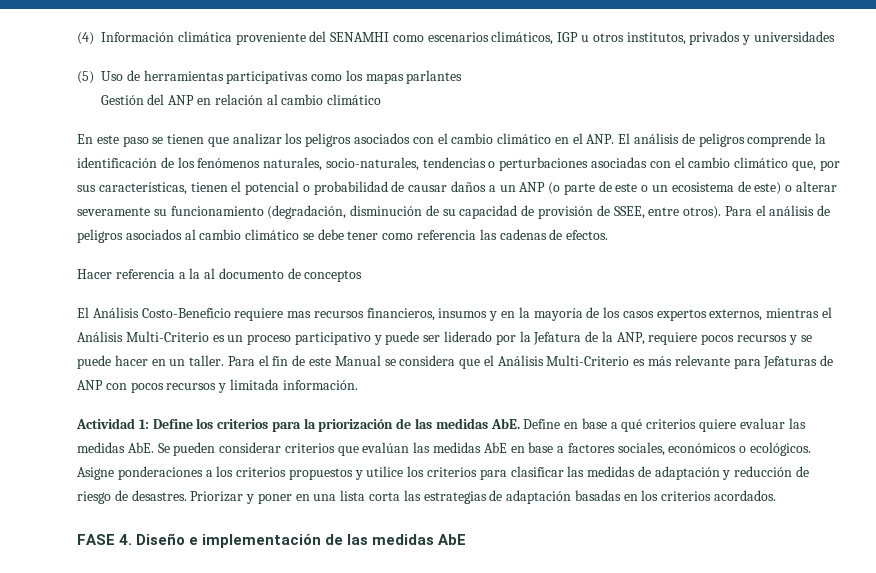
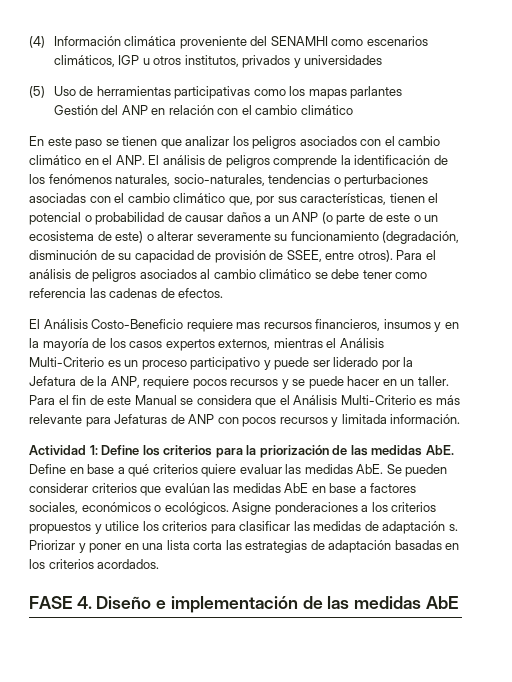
- Gestión del ANP en relación al cambio climático
+ Gestión del ANP en relación con el cambio climático
- Hacer referencia a la al documento de conceptos
- Asigne ponderaciones a los criterios propuestos y utilice los criterios para clasificar las medidas de adaptación y reducción de riesgo de desastres.
+ Asigne ponderaciones a los criterios propuestos y utilice los criterios para clasificar las medidas de adaptación s.

